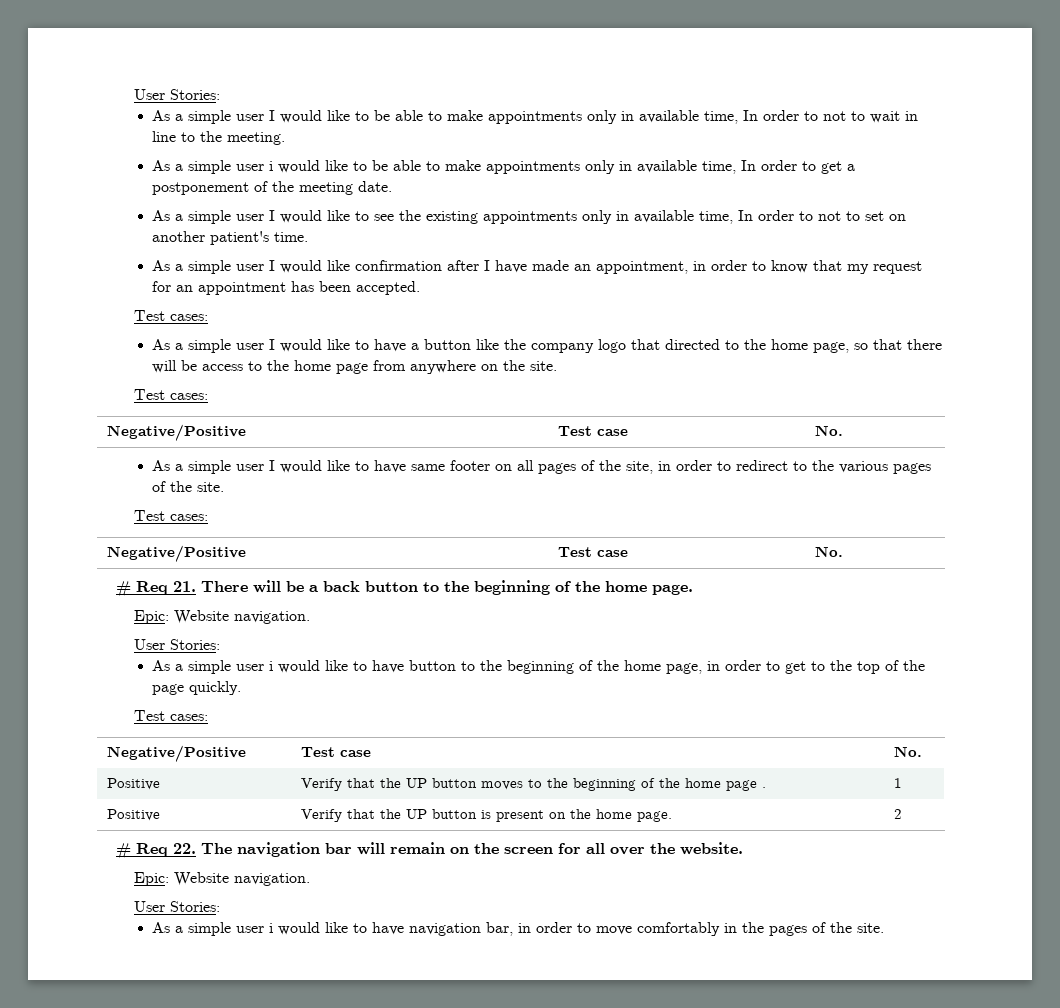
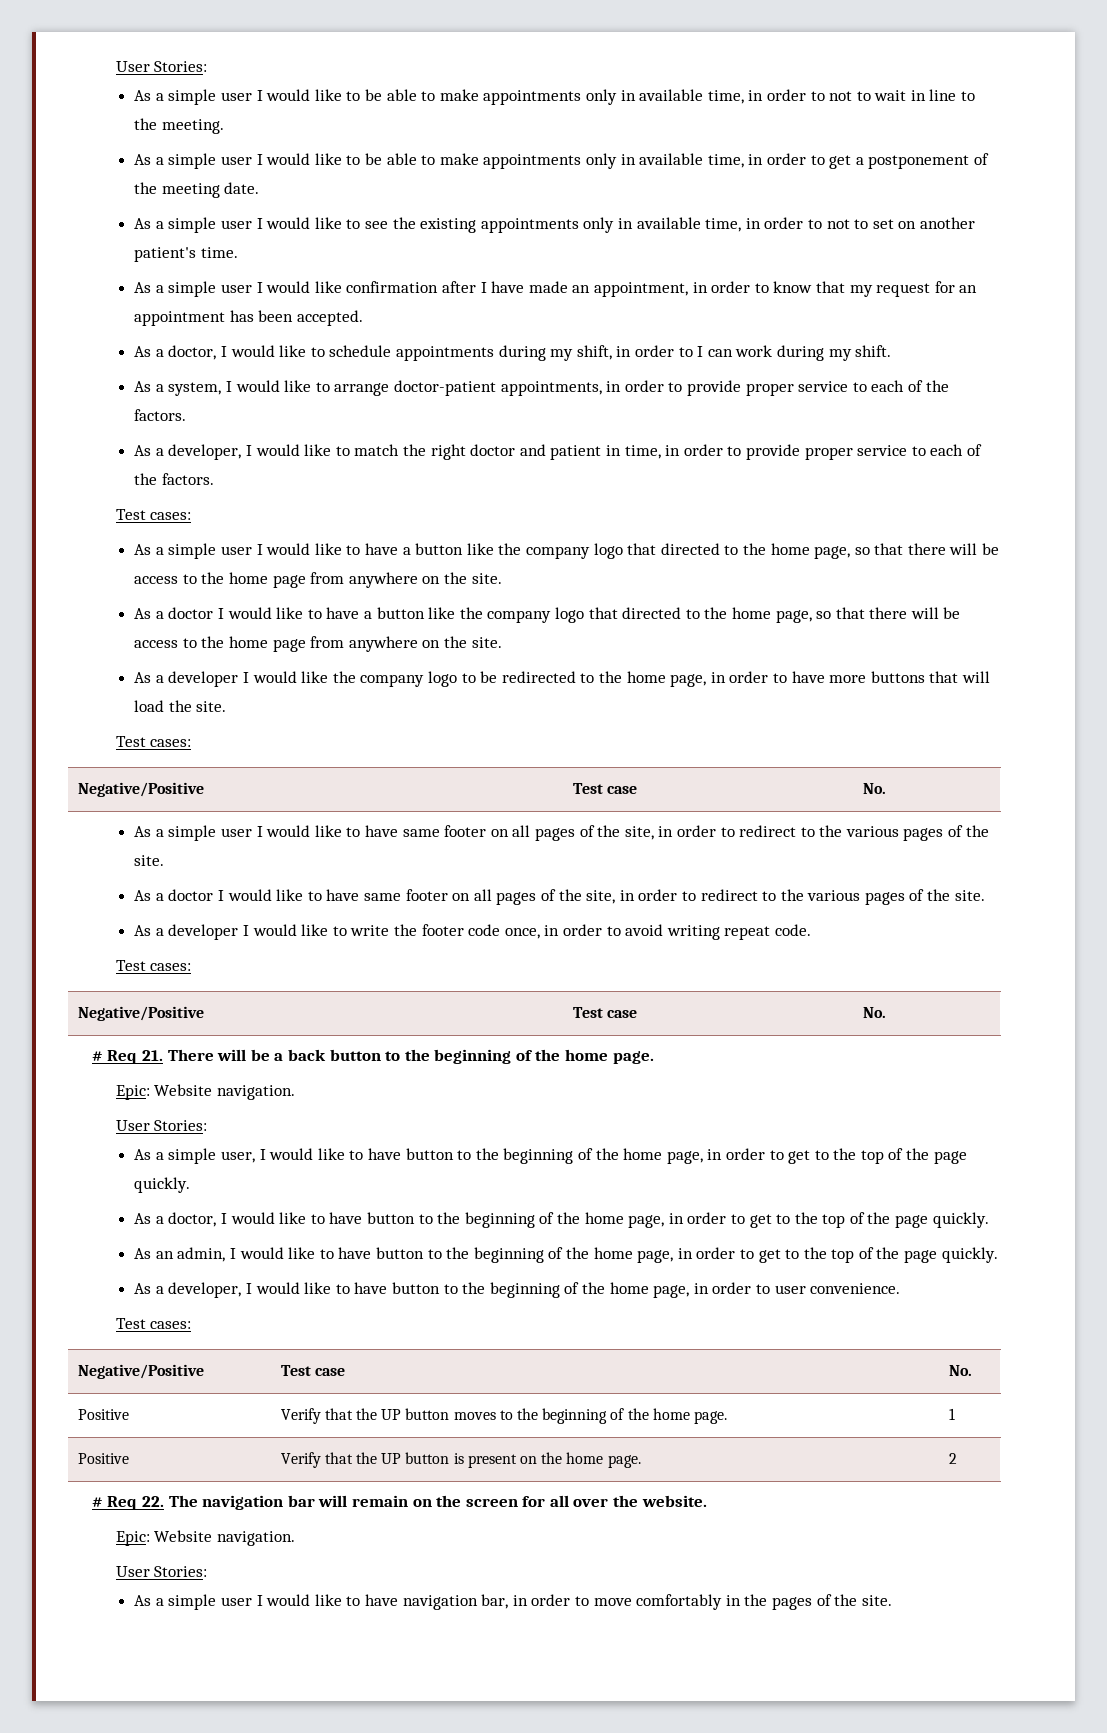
- As a simple user I would like to be able to make appointments only in available time, In order to not to wait in line to the meeting.
+ As a simple user I would like to be able to make appointments only in available time, in order to not to wait in line to the meeting.
- As a simple user i would like to be able to make appointments only in available time, In order to get a postponement of the meeting date.
+ As a simple user I would like to be able to make appointments only in available time, in order to get a postponement of the meeting date.
- As a simple user I would like to see the existing appointments only in available time, In order to not to set on another patient's time.
+ As a simple user I would like to see the existing appointments only in available time, in order to not to set on another patient's time.
+ As a doctor, I would like to schedule appointments during my shift, in order to I can work during my shift.
+ As a system, I would like to arrange doctor-patient appointments, in order to provide proper service to each of the factors.
+ As a developer, I would like to match the right doctor and patient in time, in order to provide proper service to each of the factors.
+ As a doctor I would like to have a button like the company logo that directed to the home page, so that there will be access to the home page from anywhere on the site.
+ As a developer I would like the company logo to be redirected to the home page, in order to have more buttons that will load the site.
+ As a doctor I would like to have same footer on all pages of the site, in order to redirect to the various pages of the site.
+ As a developer I would like to write the footer code once, in order to avoid writing repeat code.
- As a simple user i would like to have button to the beginning of the home page, in order to get to the top of the page quickly.
+ As a simple user, I would like to have button to the beginning of the home page, in order to get to the top of the page quickly.
+ As a doctor, I would like to have button to the beginning of the home page, in order to get to the top of the page quickly.
+ As an admin, I would like to have button to the beginning of the home page, in order to get to the top of the page quickly.
+ As a developer, I would like to have button to the beginning of the home page, in order to user convenience.
- Positive | Verify that the UP button moves to the beginning of the home page . | 1
+ Positive | Verify that the UP button moves to the beginning of the home page. | 1
- As a simple user i would like to have navigation bar, in order to move comfortably in the pages of the site.
+ As a simple user I would like to have navigation bar, in order to move comfortably in the pages of the site.

